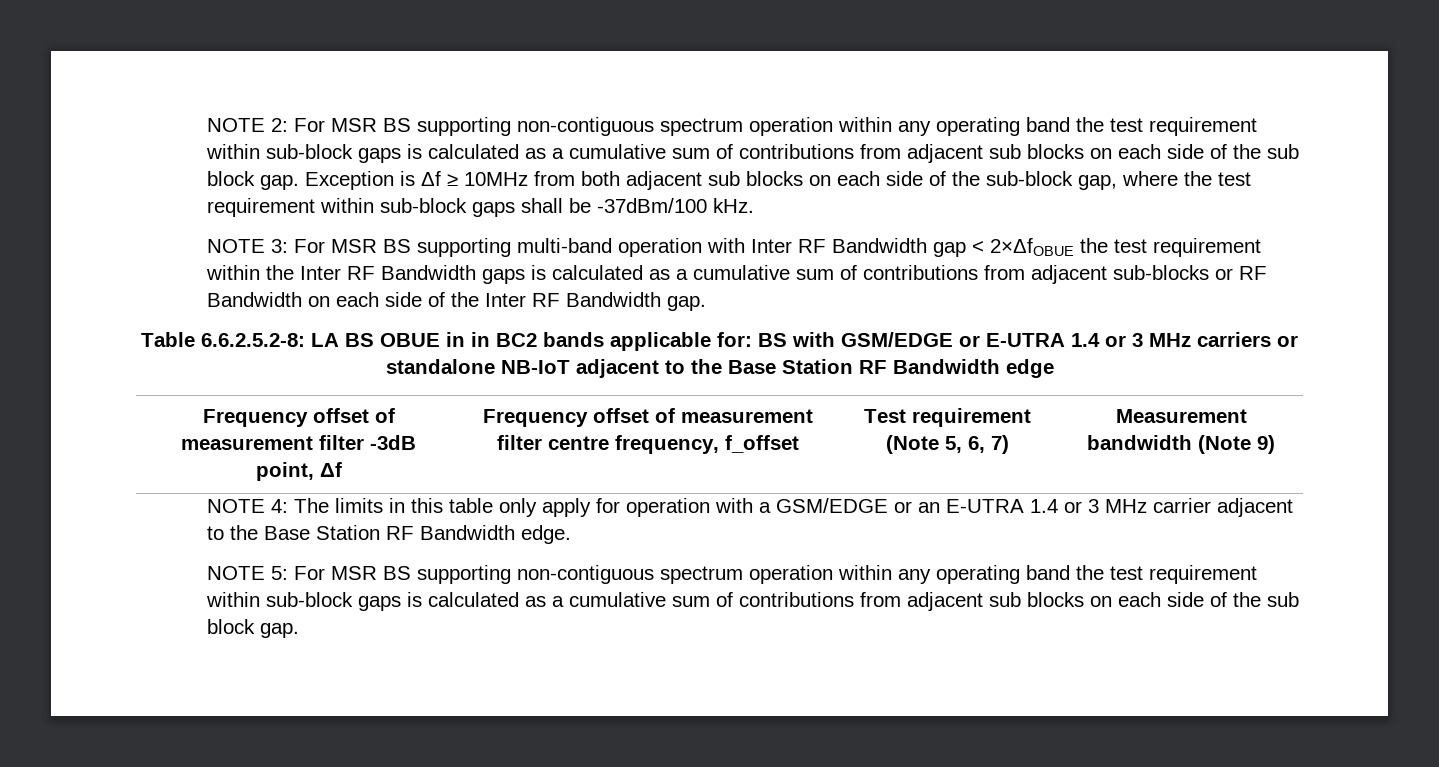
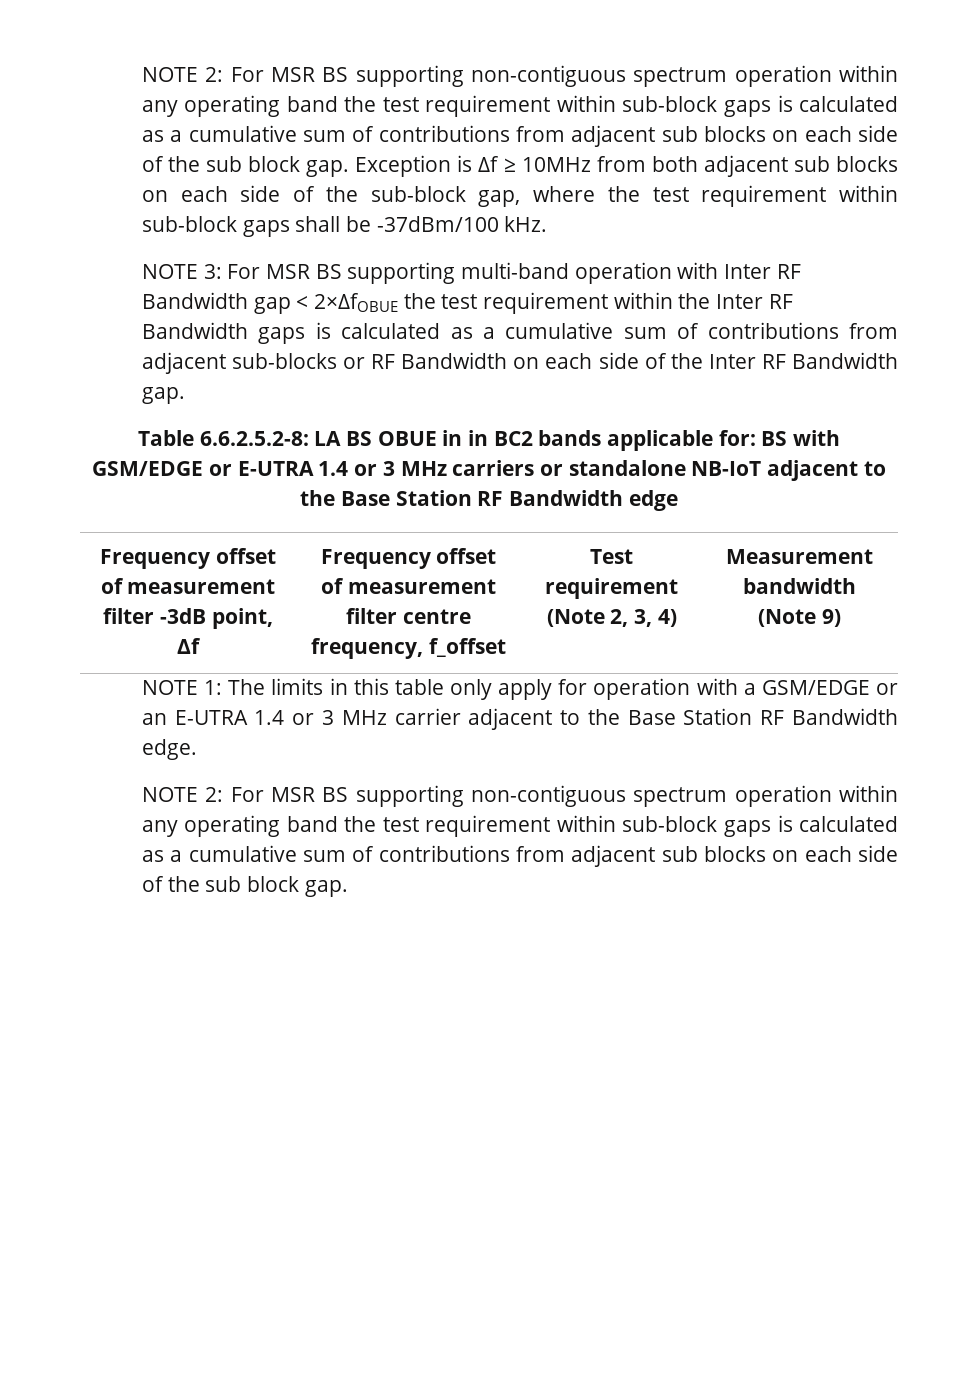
- Frequency offset of measurement filter -3dB point, Δf | Frequency offset of measurement filter centre frequency, f_offset | Test requirement (Note 5, 6, 7) | Measurement bandwidth (Note 9)
+ Frequency offset of measurement filter -3dB point, Δf | Frequency offset of measurement filter centre frequency, f_offset | Test requirement (Note 2, 3, 4) | Measurement bandwidth (Note 9)
- NOTE 4: The limits in this table only apply for operation with a GSM/EDGE or an E-UTRA 1.4 or 3 MHz carrier adjacent to the Base Station RF Bandwidth edge.
- NOTE 5:
+ NOTE 1: The limits in this table only apply for operation with a GSM/EDGE or an E-UTRA 1.4 or 3 MHz carrier adjacent to the Base Station RF Bandwidth edge.
+ NOTE 2:

